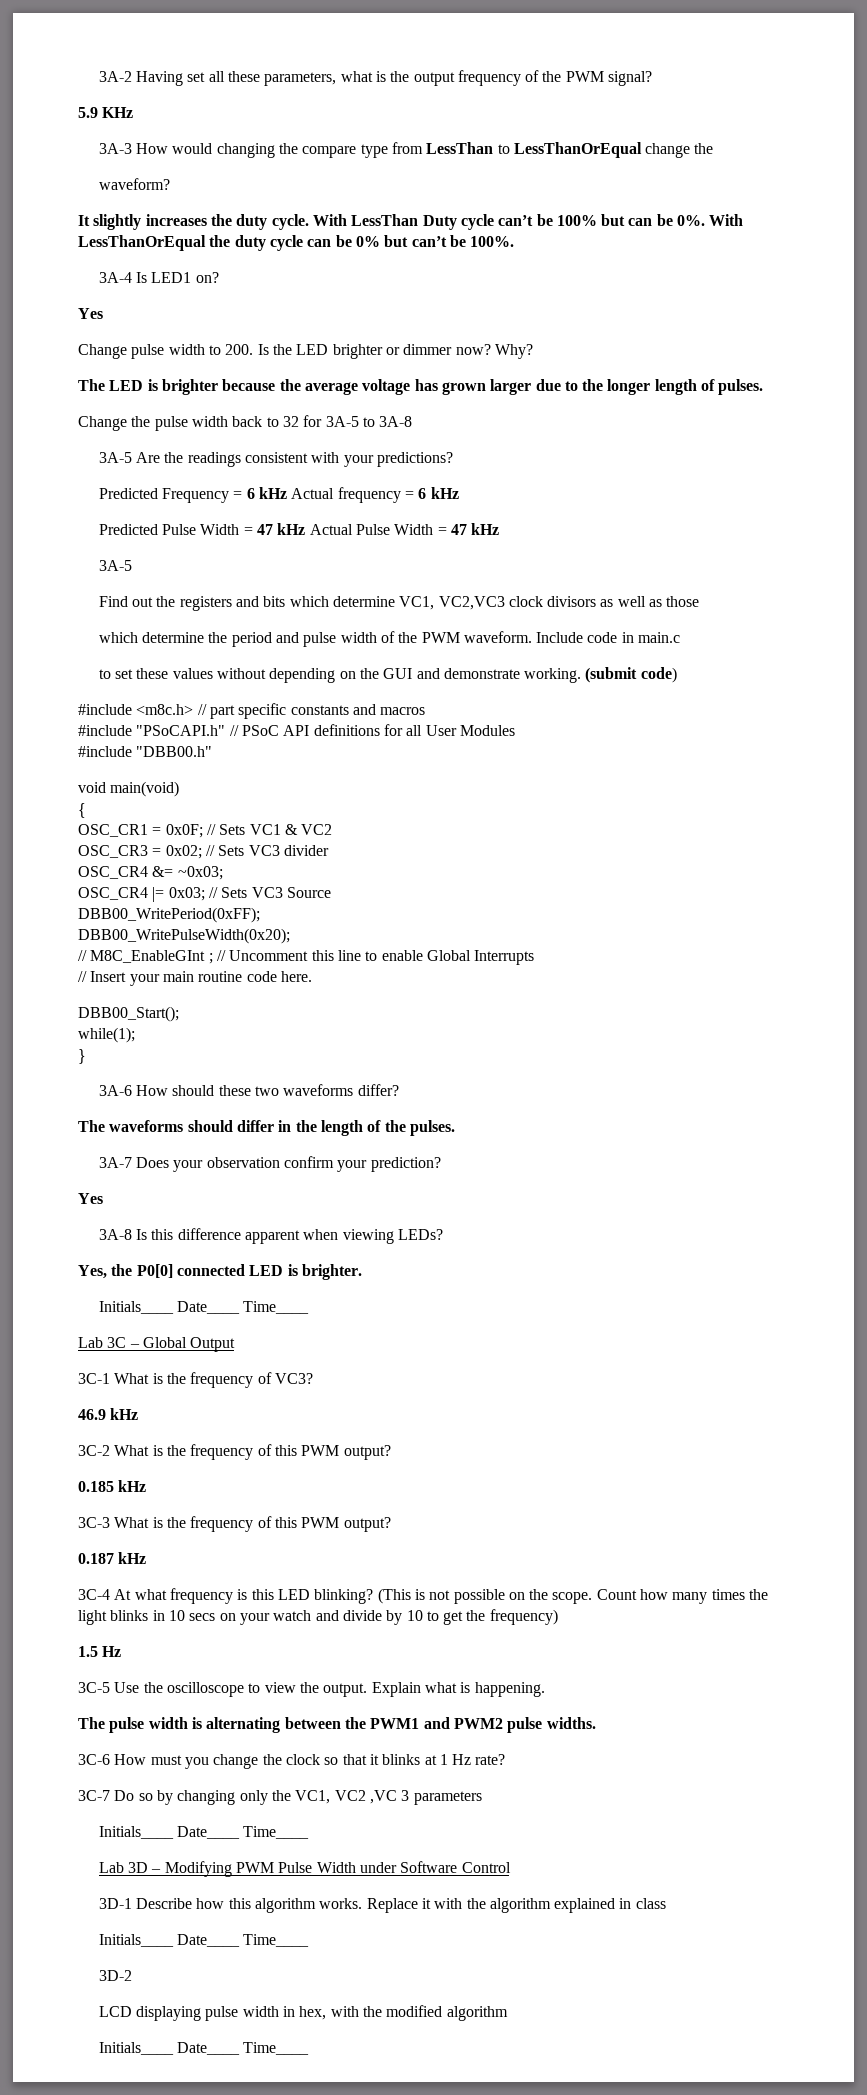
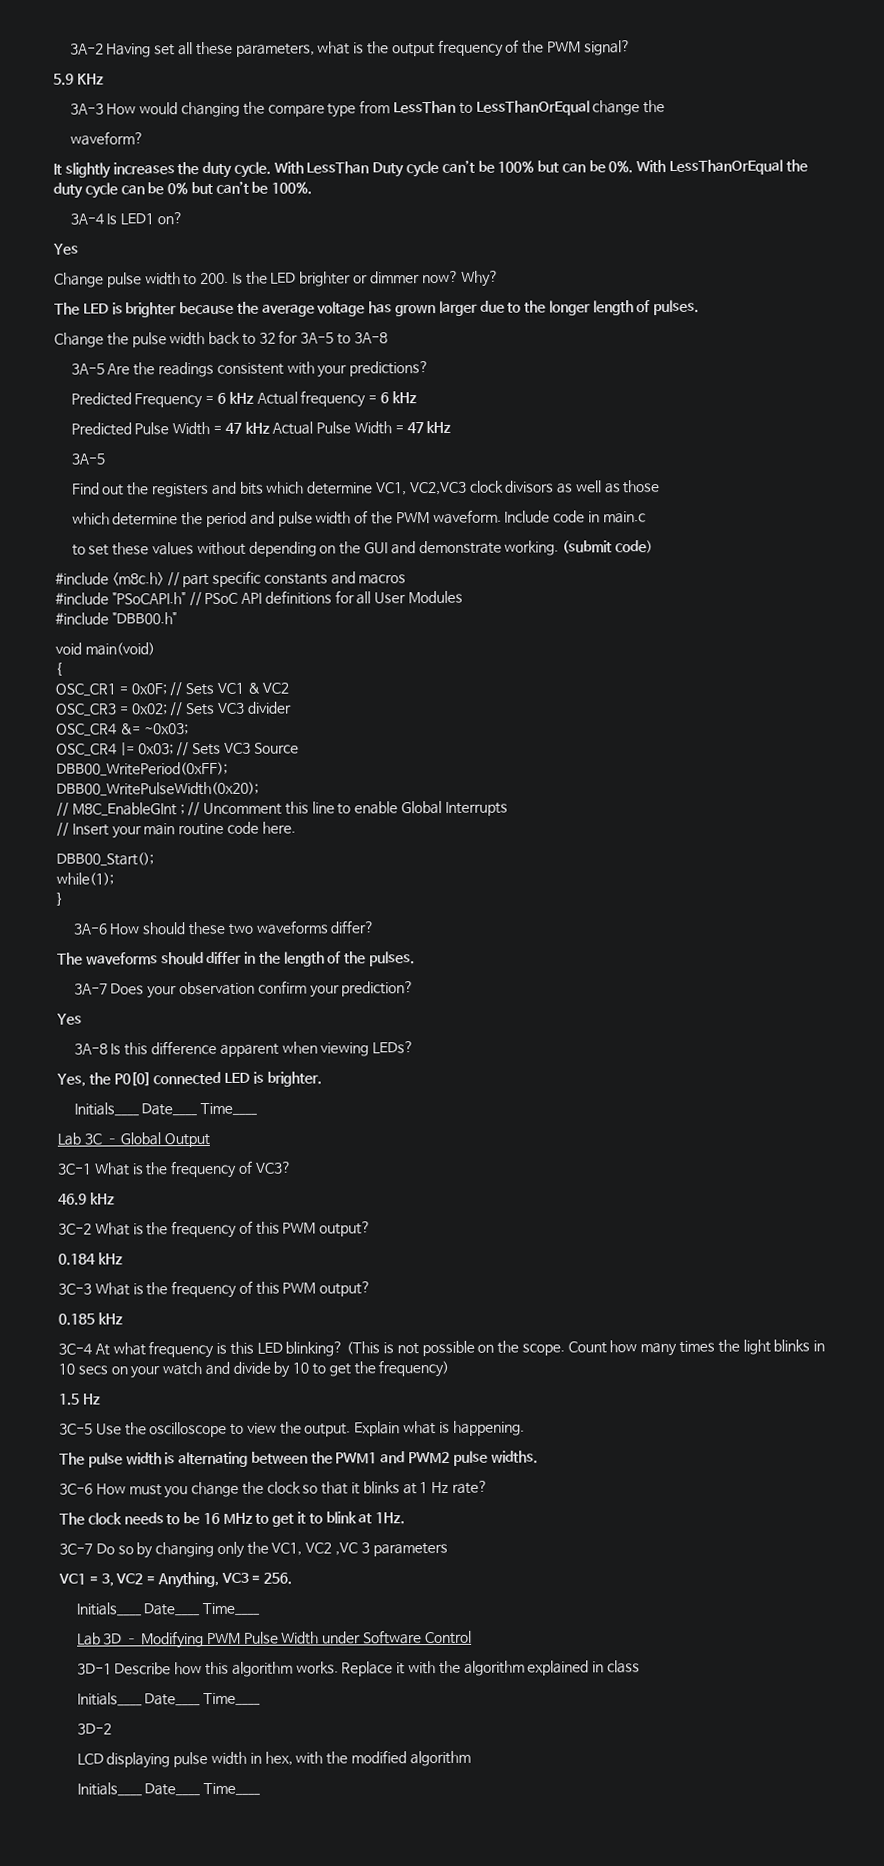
- 0.185 kHz
+ 0.184 kHz
- 0.187 kHz
+ 0.185 kHz
+ The clock needs to be 16 MHz to get it to blink at 1Hz.
+ VC1 = 3, VC2 = Anything, VC3 = 256.

